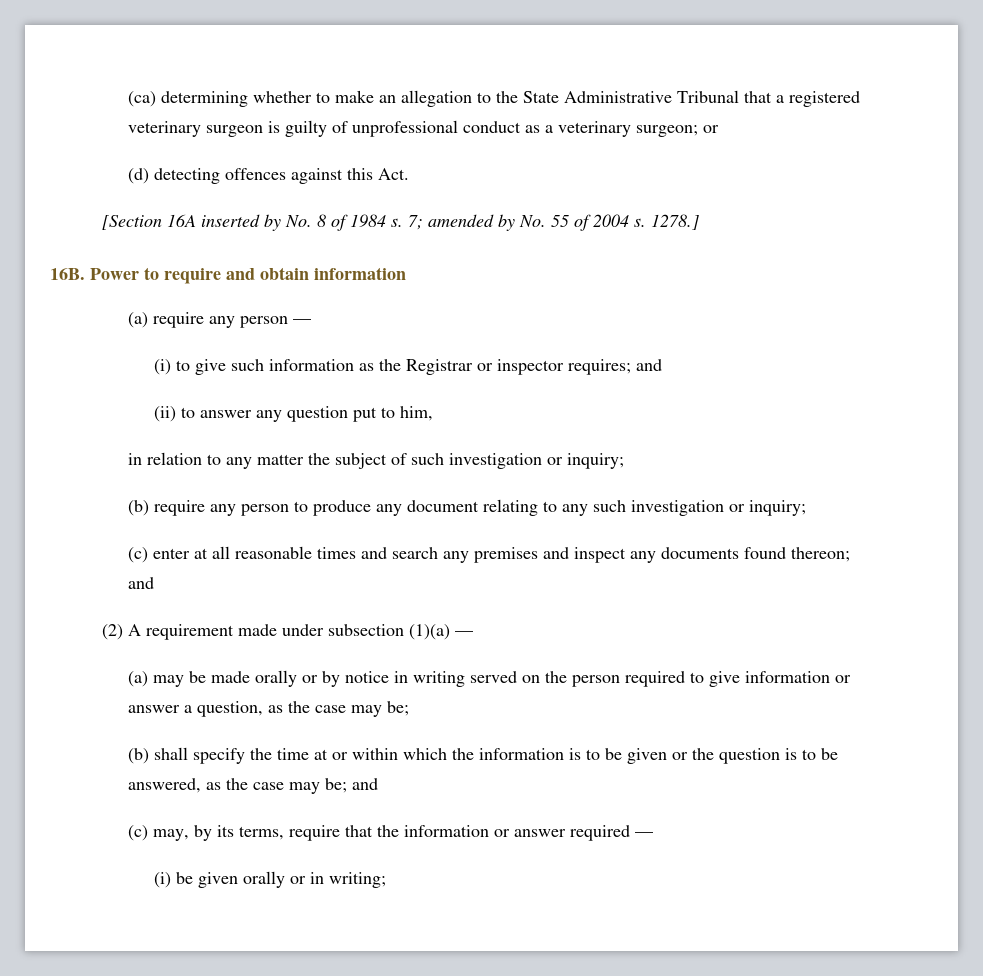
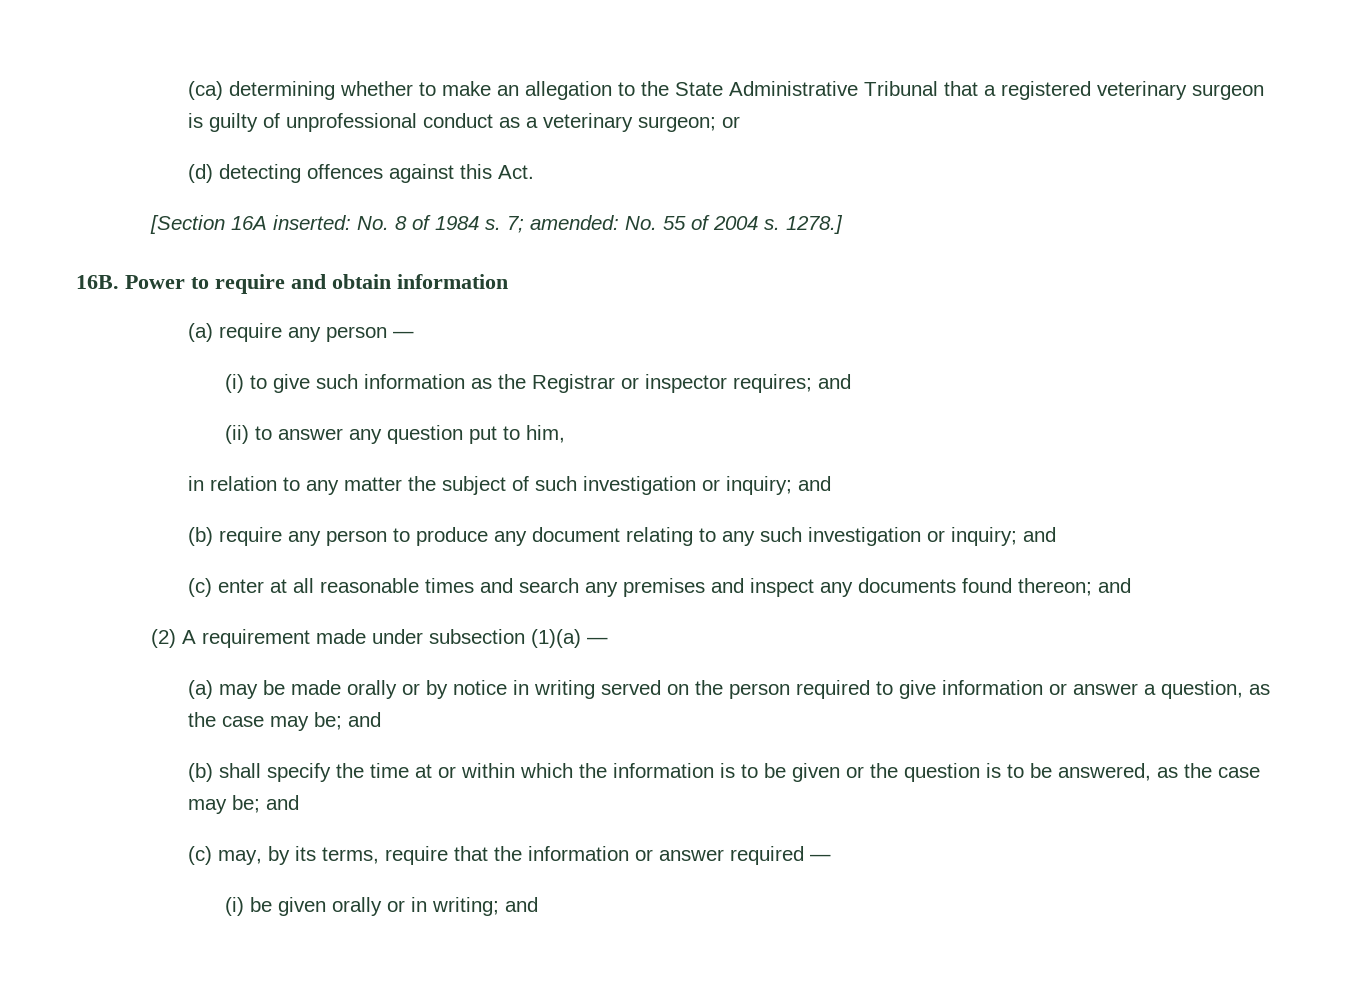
- [Section 16A inserted by No. 8 of 1984 s.
+ [Section 16A inserted: No. 8 of 1984 s.
- 7; amended by No. 55 of 2004 s.
+ 7; amended: No. 55 of 2004 s.
- in relation to any matter the subject of such investigation or inquiry;
+ in relation to any matter the subject of such investigation or inquiry; and
- (b) require any person to produce any document relating to any such investigation or inquiry;
+ (b) require any person to produce any document relating to any such investigation or inquiry; and
- (a) may be made orally or by notice in writing served on the person required to give information or answer a question, as the case may be;
+ (a) may be made orally or by notice in writing served on the person required to give information or answer a question, as the case may be; and
- (i) be given orally or in writing;
+ (i) be given orally or in writing; and

